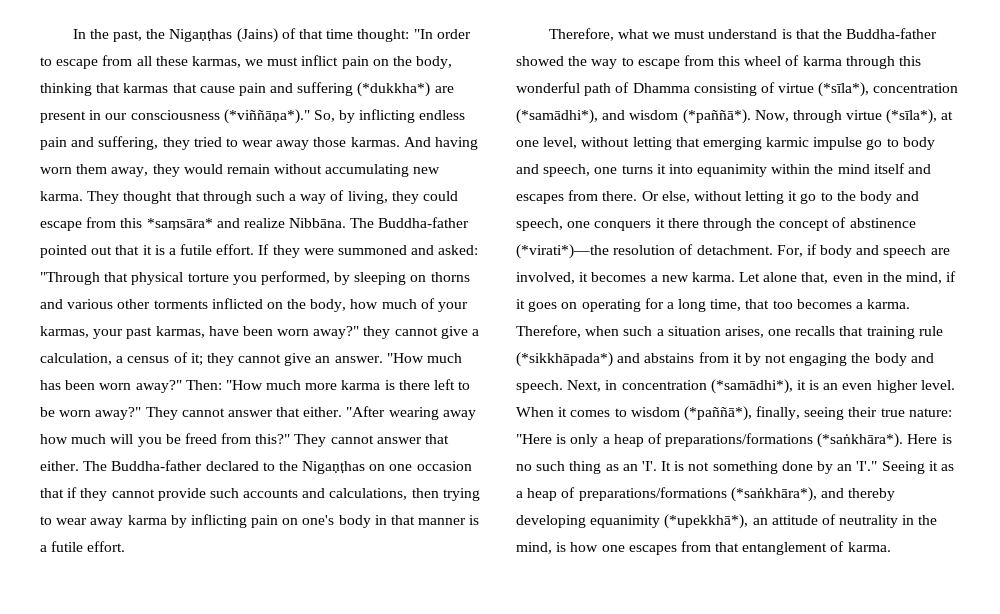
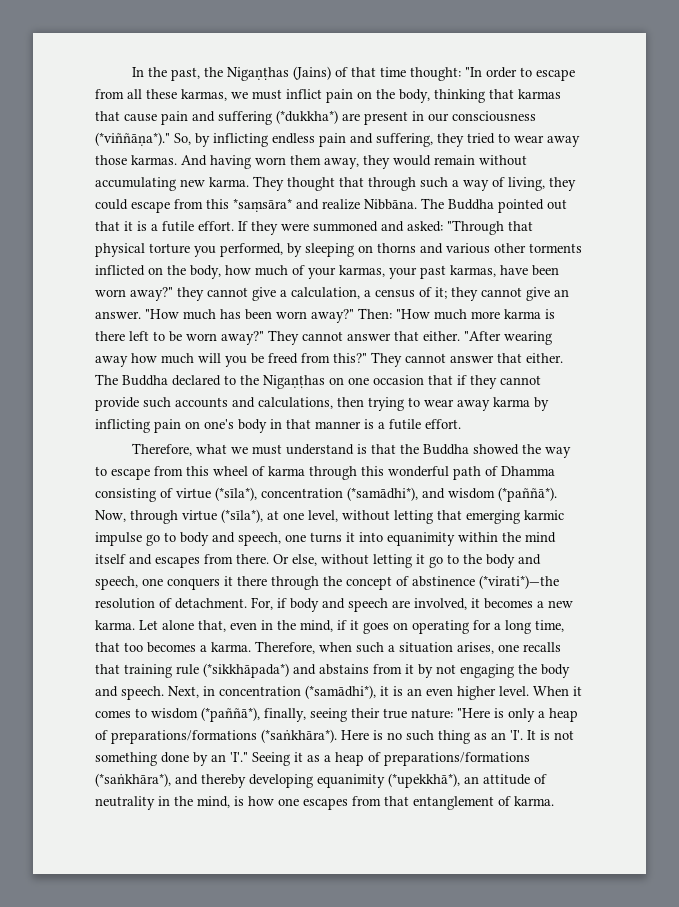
- The Buddha-father pointed out that it is a futile effort.
+ The Buddha pointed out that it is a futile effort.
- The Buddha-father declared to the Nigaṇṭhas on one occasion that if they cannot provide such accounts and calculations, then trying to wear away karma by inflicting pain on one's body in that manner is a futile effort.
+ The Buddha declared to the Nigaṇṭhas on one occasion that if they cannot provide such accounts and calculations, then trying to wear away karma by inflicting pain on one's body in that manner is a futile effort.
- Therefore, what we must understand is that the Buddha-father showed the way to escape from this wheel of karma through this wonderful path of Dhamma consisting of virtue (*sīla*), concentration (*samādhi*), and wisdom (*paññā*).
+ Therefore, what we must understand is that the Buddha showed the way to escape from this wheel of karma through this wonderful path of Dhamma consisting of virtue (*sīla*), concentration (*samādhi*), and wisdom (*paññā*).

